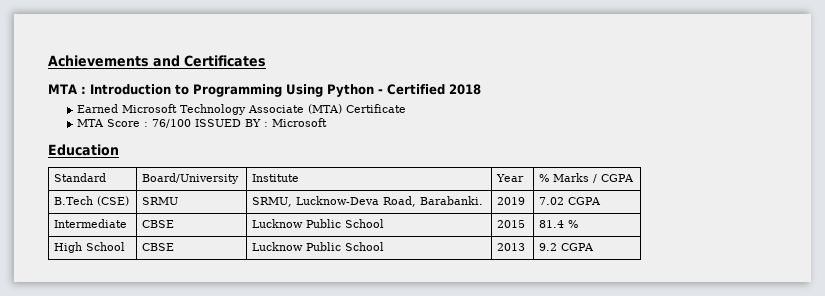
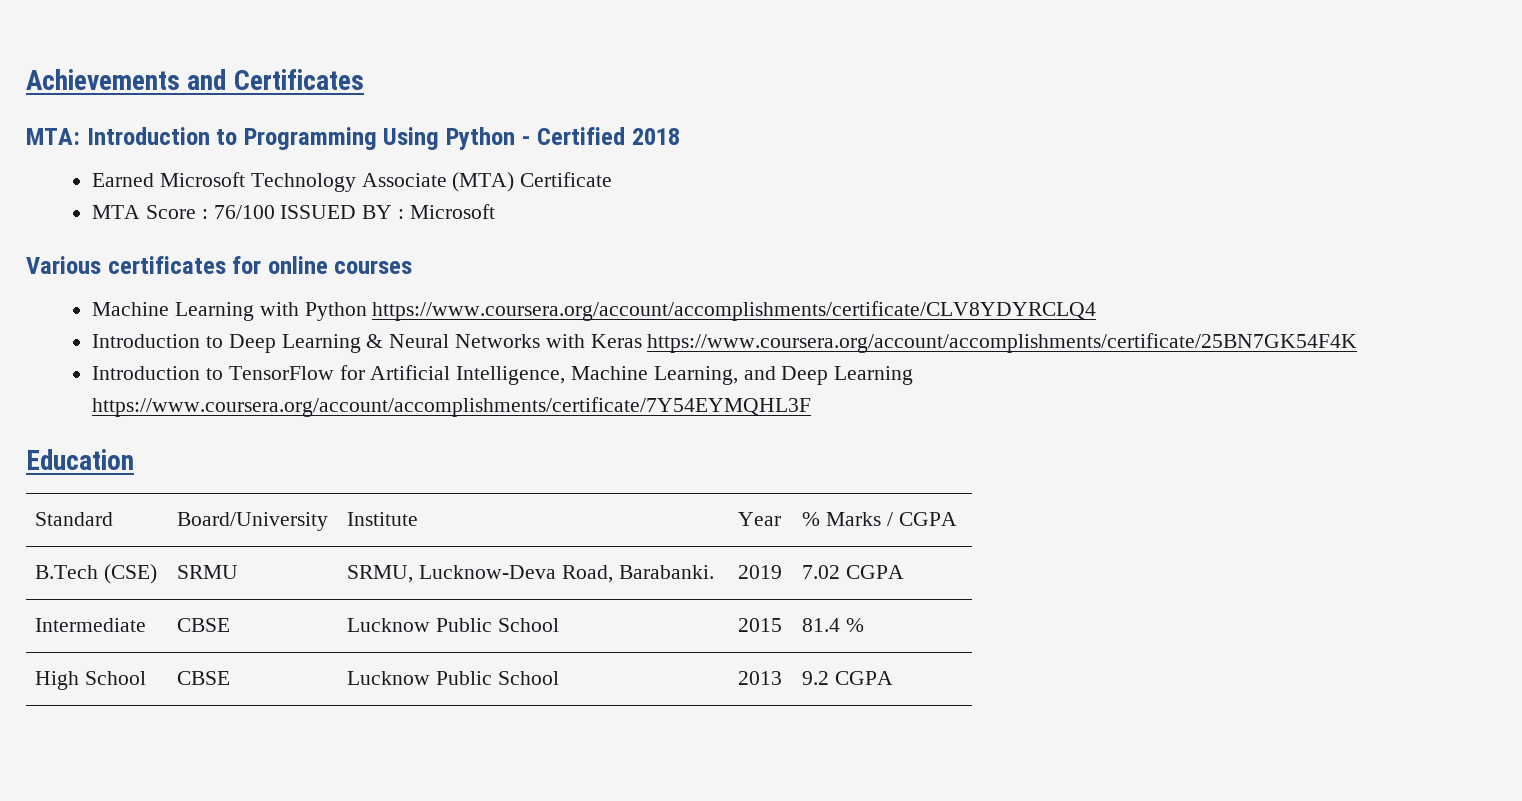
- MTA : Introduction to Programming Using Python - Certified 2018
+ MTA: Introduction to Programming Using Python - Certified 2018
+ Various certificates for online courses
+ Machine Learning with Python https://www.coursera.org/account/accomplishments/certificate/CLV8YDYRCLQ4
+ Introduction to Deep Learning & Neural Networks with Keras https://www.coursera.org/account/accomplishments/certificate/25BN7GK54F4K
+ Introduction to TensorFlow for Artificial Intelligence, Machine Learning, and Deep Learning https://www.coursera.org/account/accomplishments/certificate/7Y54EYMQHL3F

